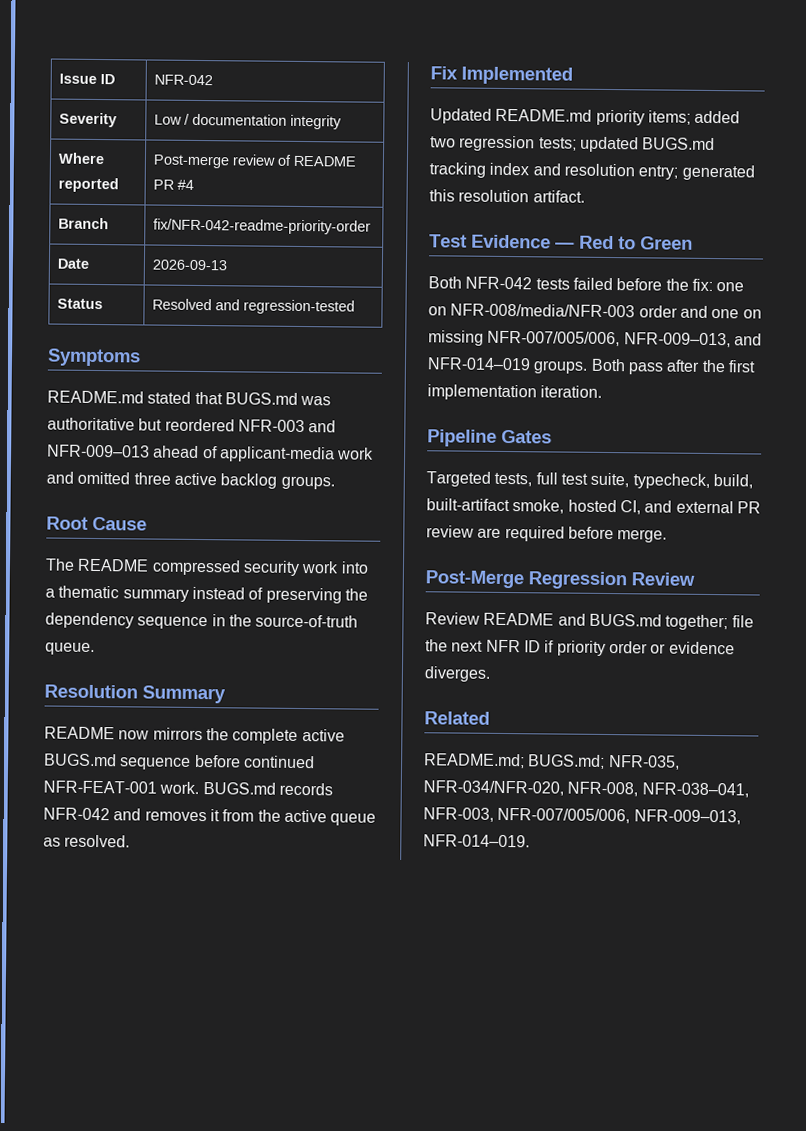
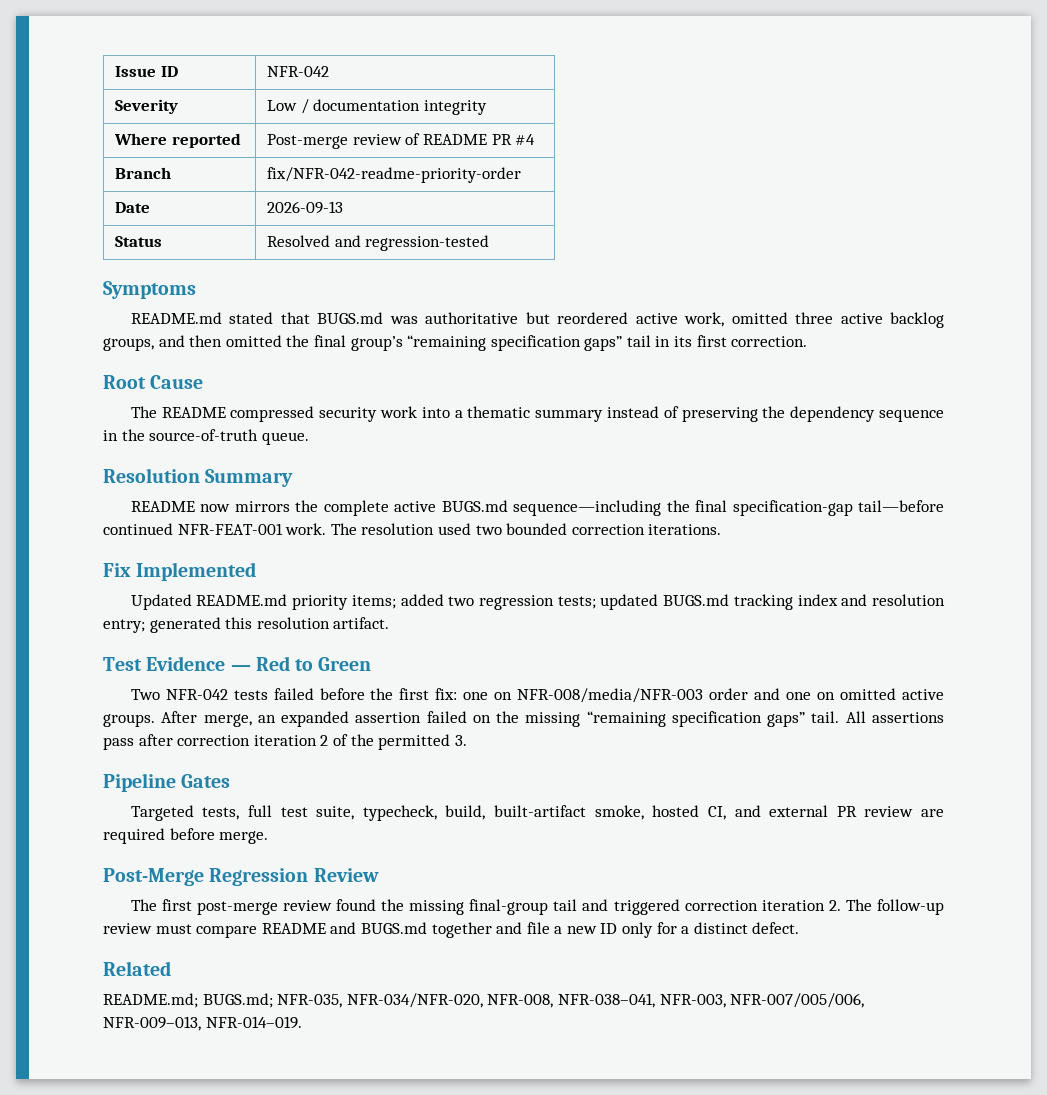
- README.md stated that BUGS.md was authoritative but reordered NFR-003 and NFR-009–013 ahead of applicant-media work and omitted three active backlog groups.
+ README.md stated that BUGS.md was authoritative but reordered active work, omitted three active backlog groups, and then omitted the final group’s “remaining specification gaps” tail in its first correction.
- README now mirrors the complete active BUGS.md sequence before continued NFR-FEAT-001 work. BUGS.md records NFR-042 and removes it from the active queue as resolved.
+ README now mirrors the complete active BUGS.md sequence—including the final specification-gap tail—before continued NFR-FEAT-001 work. The resolution used two bounded correction iterations.
- Both NFR-042 tests failed before the fix: one on NFR-008/media/NFR-003 order and one on missing NFR-007/005/006, NFR-009–013, and NFR-014–019 groups. Both pass after the first implementation iteration.
+ Two NFR-042 tests failed before the first fix: one on NFR-008/media/NFR-003 order and one on omitted active groups. After merge, an expanded assertion failed on the missing “remaining specification gaps” tail. All assertions pass after correction iteration 2 of the permitted 3.
- Review README and BUGS.md together; file the next NFR ID if priority order or evidence diverges.
+ The first post-merge review found the missing final-group tail and triggered correction iteration 2. The follow-up review must compare README and BUGS.md together and file a new ID only for a distinct defect.

